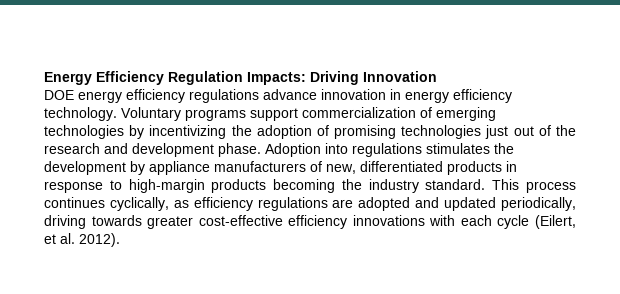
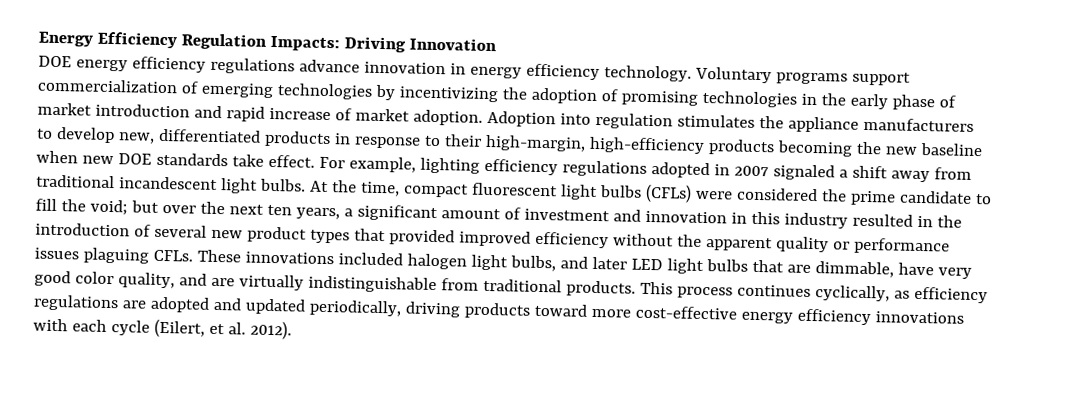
- Voluntary programs support commercialization of emerging technologies by incentivizing the adoption of promising technologies just out of the research and development phase.
+ Voluntary programs support commercialization of emerging technologies by incentivizing the adoption of promising technologies in the early phase of market introduction and rapid increase of market adoption.
- Adoption into regulations stimulates the development by appliance manufacturers of new, differentiated products in response to high-margin products becoming the industry standard.
+ Adoption into regulation stimulates the appliance manufacturers to develop new, differentiated products in response to their high-margin, high-efficiency products becoming the new baseline when new DOE standards take effect. For example, lighting efficiency regulations adopted in 2007 signaled a shift away from traditional incandescent light bulbs. At the time, compact fluorescent light bulbs (CFLs) were considered the prime candidate to fill the void; but over the next ten years, a significant amount of investment and innovation in this industry resulted in the introduction of several new product types that provided improved efficiency without the apparent quality or performance issues plaguing CFLs. These innovations included halogen light bulbs, and later LED light bulbs that are dimmable, have very good color quality, and are virtually indistinguishable from traditional products.
- This process continues cyclically, as efficiency regulations are adopted and updated periodically, driving towards greater cost-effective efficiency innovations with each cycle (Eilert, et al. 2012).
+ This process continues cyclically, as efficiency regulations are adopted and updated periodically, driving products toward more cost-effective energy efficiency innovations with each cycle (Eilert, et al. 2012).

